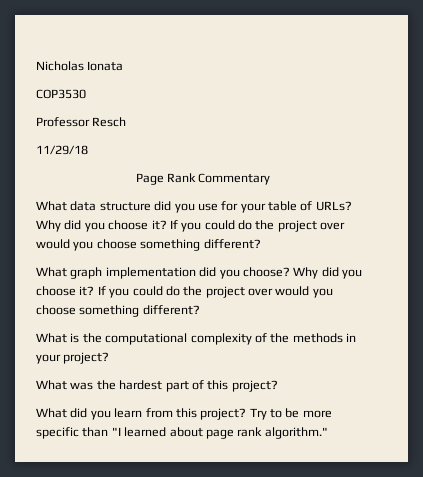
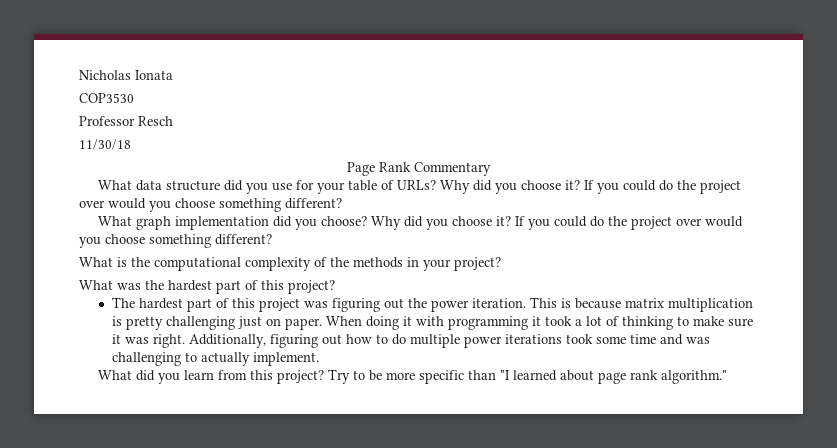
- 11/29/18
+ 11/30/18
+ The hardest part of this project was figuring out the power iteration. This is because matrix multiplication is pretty challenging just on paper. When doing it with programming it took a lot of thinking to make sure it was right. Additionally, figuring out how to do multiple power iterations took some time and was challenging to actually implement.

